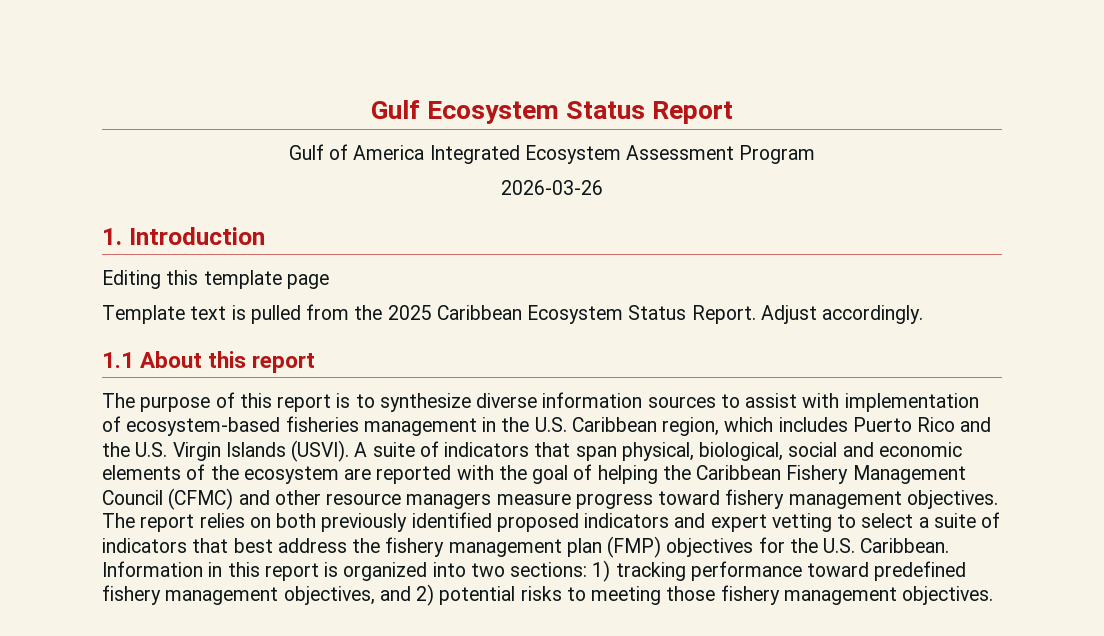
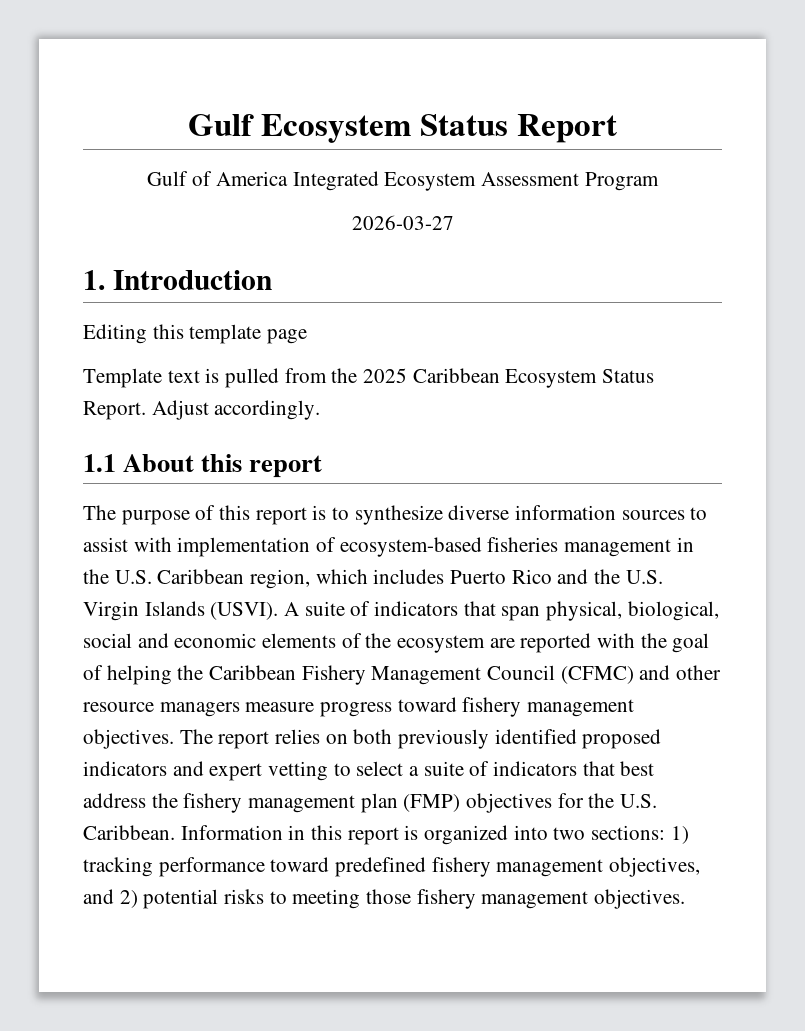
- 2026-03-26
+ 2026-03-27

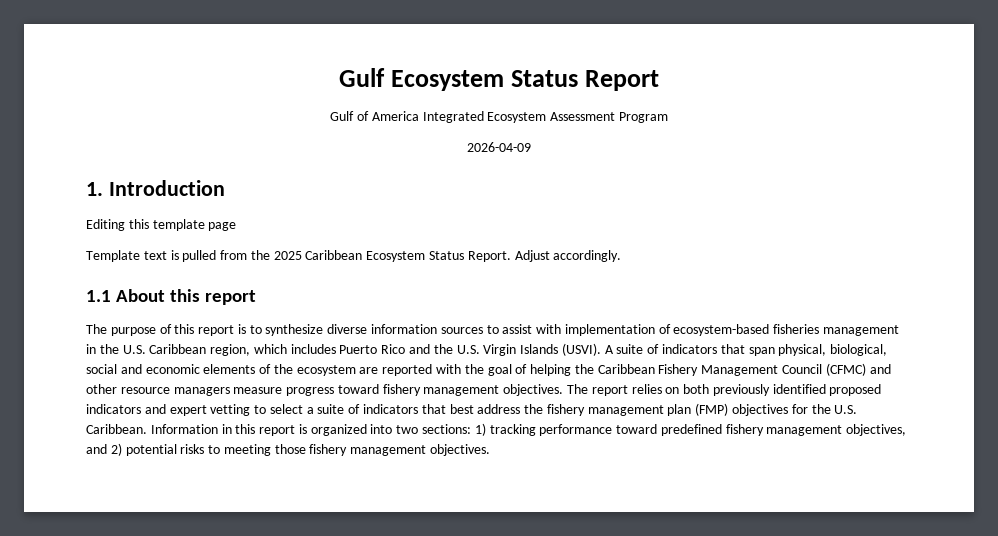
- 2026-03-27
+ 2026-04-09

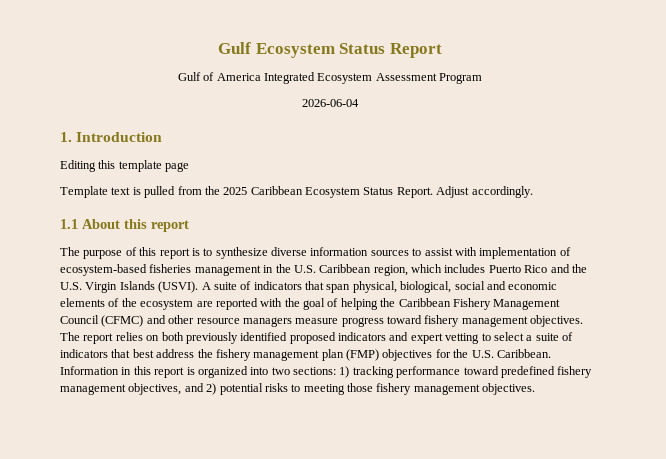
- 2026-04-09
+ 2026-06-04

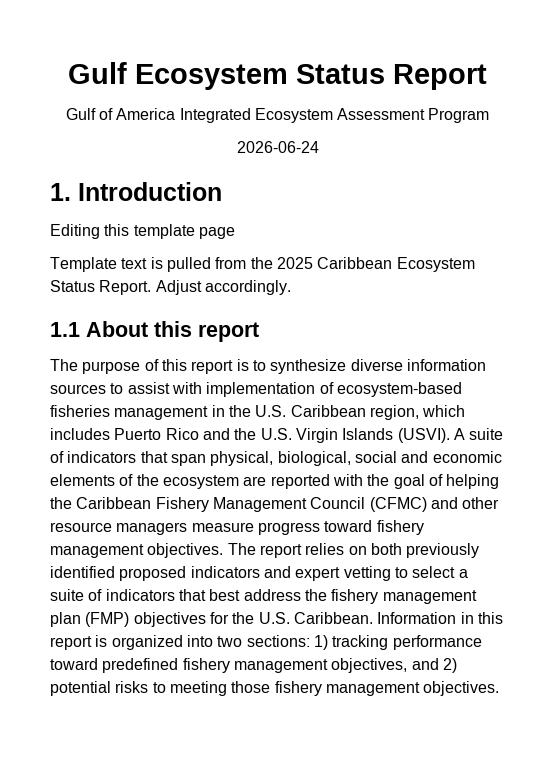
- 2026-06-04
+ 2026-06-24

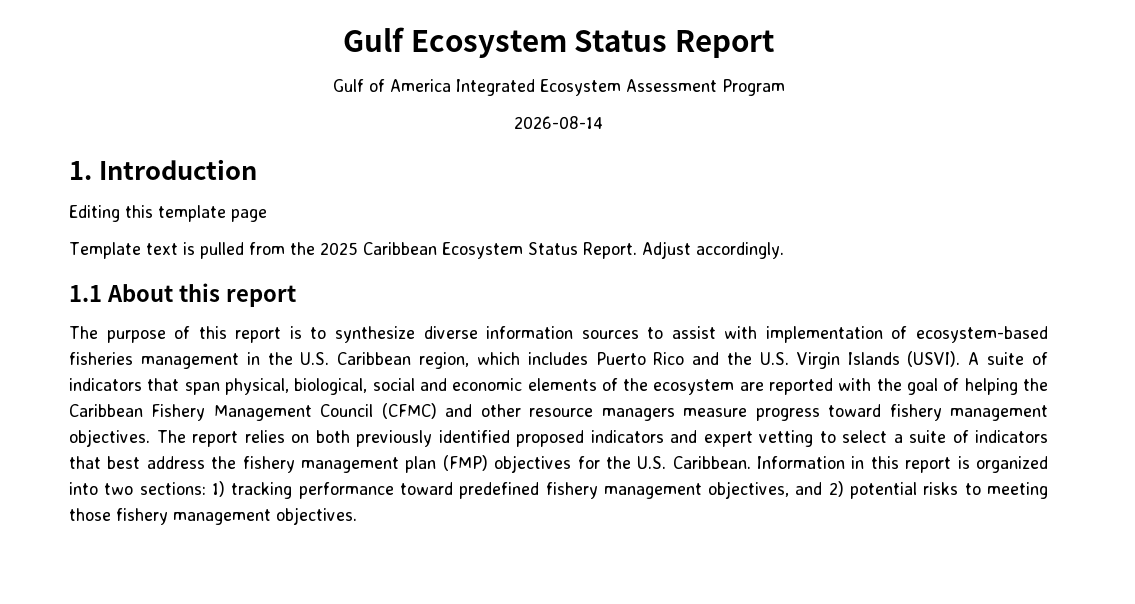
- 2026-06-24
+ 2026-08-14

